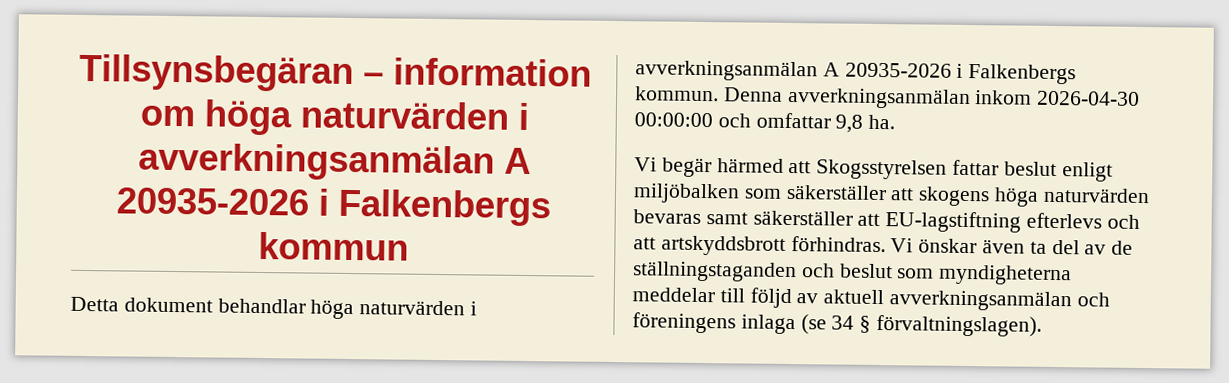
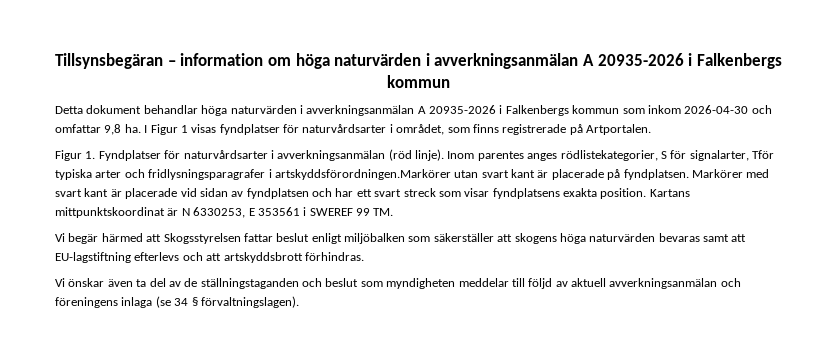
- Detta dokument behandlar höga naturvärden i avverkningsanmälan A 20935-2026 i Falkenbergs kommun. Denna avverkningsanmälan inkom 2026-04-30 00:00:00 och omfattar 9,8 ha.
+ Detta dokument behandlar höga naturvärden i avverkningsanmälan A 20935-2026 i Falkenbergs kommun som inkom 2026-04-30 och omfattar 9,8 ha. I Figur 1 visas fyndplatser för naturvårdsarter i området, som finns registrerade på Artportalen.
+ Figur 1. Fyndplatser för naturvårdsarter i avverkningsanmälan (röd linje). Inom parentes anges rödlistekategorier, S för signalarter, Tför typiska arter och fridlysningsparagrafer i artskyddsförordningen.Markörer utan svart kant är placerade på fyndplatsen. Markörer med svart kant är placerade vid sidan av fyndplatsen och har ett svart streck som visar fyndplatsens exakta position. Kartans mittpunktskoordinat är N 6330253, E 353561 i SWEREF 99 TM.
- Vi begär härmed att Skogsstyrelsen fattar beslut enligt miljöbalken som säkerställer att skogens höga naturvärden bevaras samt säkerställer att EU-lagstiftning efterlevs och att artskyddsbrott förhindras. Vi önskar även ta del av de ställningstaganden och beslut som myndigheterna meddelar till följd av aktuell avverkningsanmälan och föreningens inlaga (se 34 § förvaltningslagen).
+ Vi begär härmed att Skogsstyrelsen fattar beslut enligt miljöbalken som säkerställer att skogens höga naturvärden bevaras samt att EU-lagstiftning efterlevs och att artskyddsbrott förhindras.
+ Vi önskar även ta del av de ställningstaganden och beslut som myndigheten meddelar till följd av aktuell avverkningsanmälan och föreningens inlaga (se 34 § förvaltningslagen).

